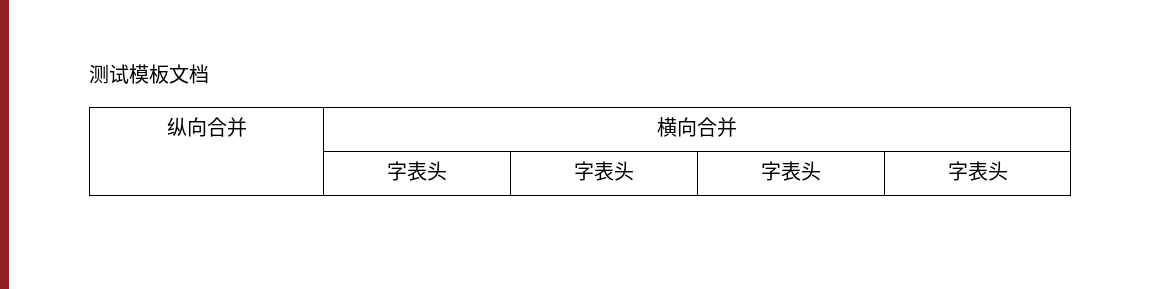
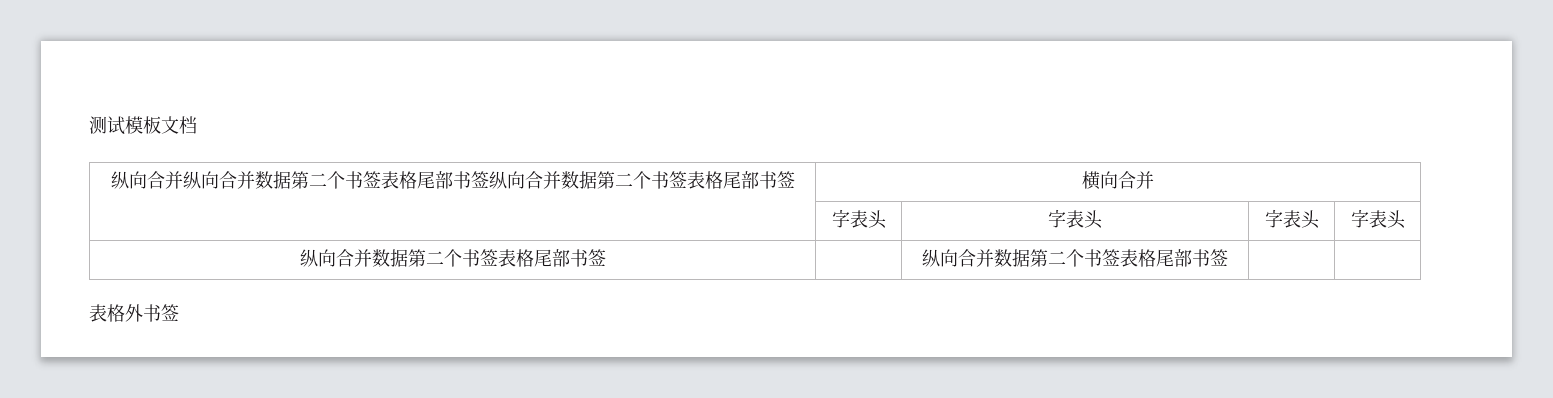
- 纵向合并 | 横向合并
+ 纵向合并纵向合并数据第二个书签表格尾部书签纵向合并数据第二个书签表格尾部书签 | 横向合并
+ 纵向合并数据第二个书签表格尾部书签 | | 纵向合并数据第二个书签表格尾部书签 | |
+ 表格外书签

